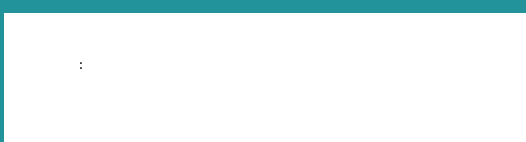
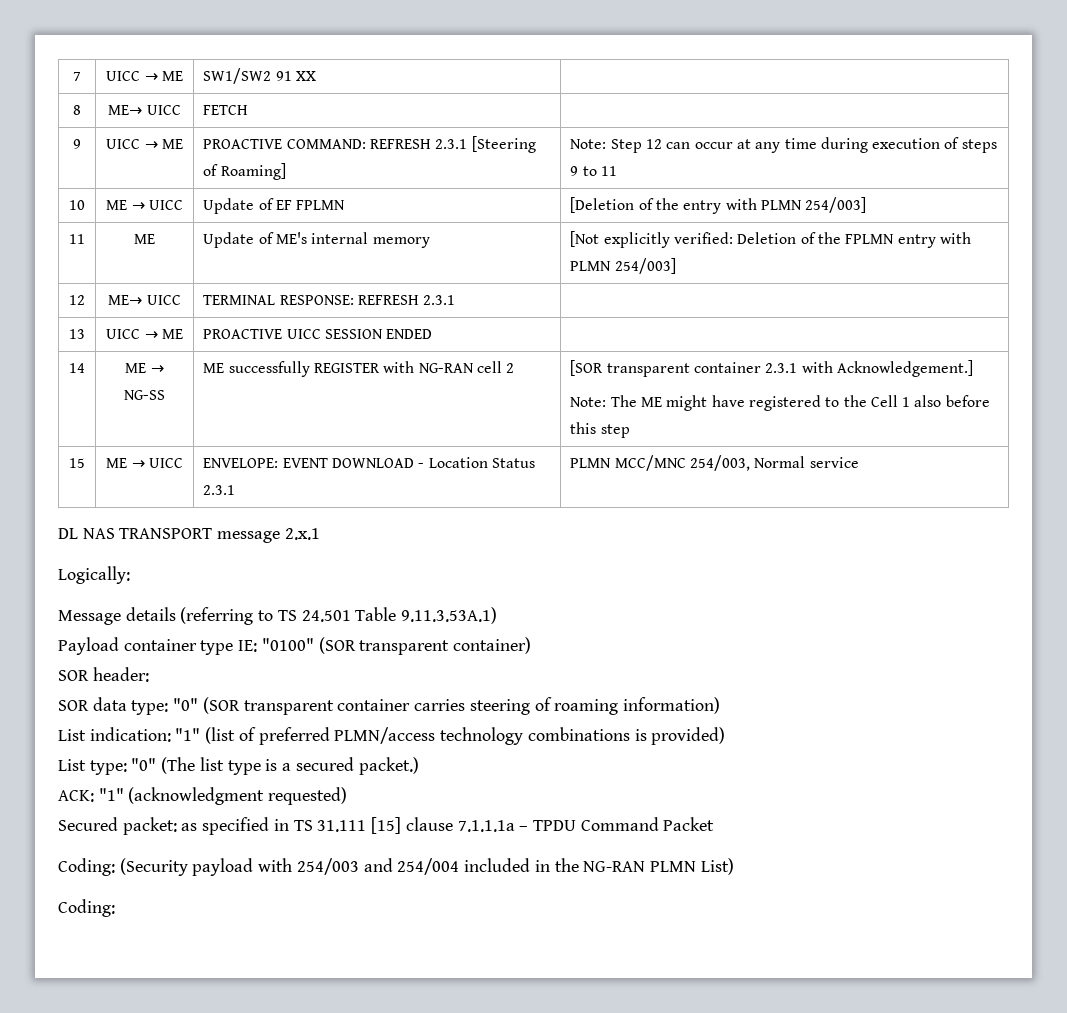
- :
+ 7 | UICC → ME | SW1/SW2 91 XX |
+ 8 | ME→ UICC | FETCH |
+ 9 | UICC → ME | PROACTIVE COMMAND: REFRESH 2.3.1 [Steering of Roaming] | Note: Step 12 can occur at any time during execution of steps 9 to 11
+ 10 | ME → UICC | Update of EF FPLMN | [Deletion of the entry with PLMN 254/003]
+ 11 | ME | Update of ME's internal memory | [Not explicitly verified: Deletion of the FPLMN entry with PLMN 254/003]
+ 12 | ME→ UICC | TERMINAL RESPONSE: REFRESH 2.3.1 |
+ 13 | UICC → ME | PROACTIVE UICC SESSION ENDED |
+ 14 | ME → NG-SS | ME successfully REGISTER with NG-RAN cell 2 | [SOR transparent container 2.3.1 with Acknowledgement.]
+ Note: The ME might have registered to the Cell 1 also before this step
+ 15 | ME → UICC | ENVELOPE: EVENT DOWNLOAD - Location Status 2.3.1 | PLMN MCC/MNC 254/003, Normal service
+ DL NAS TRANSPORT message 2.x.1
+ Logically:
+ Message details (referring to TS 24.501 Table 9.11.3.53A.1)
+ Payload container type IE: "0100" (SOR transparent container)
+ SOR header:
+ SOR data type: "0" (SOR transparent container carries steering of roaming information)
+ List indication: "1" (list of preferred PLMN/access technology combinations is provided)
+ List type: "0" (The list type is a secured packet.)
+ ACK: "1" (acknowledgment requested)
+ Secured packet: as specified in TS 31.111 [15] clause 7.1.1.1a – TPDU Command Packet
+ Coding: (Security payload with 254/003 and 254/004 included in the NG-RAN PLMN List)
+ Coding:

